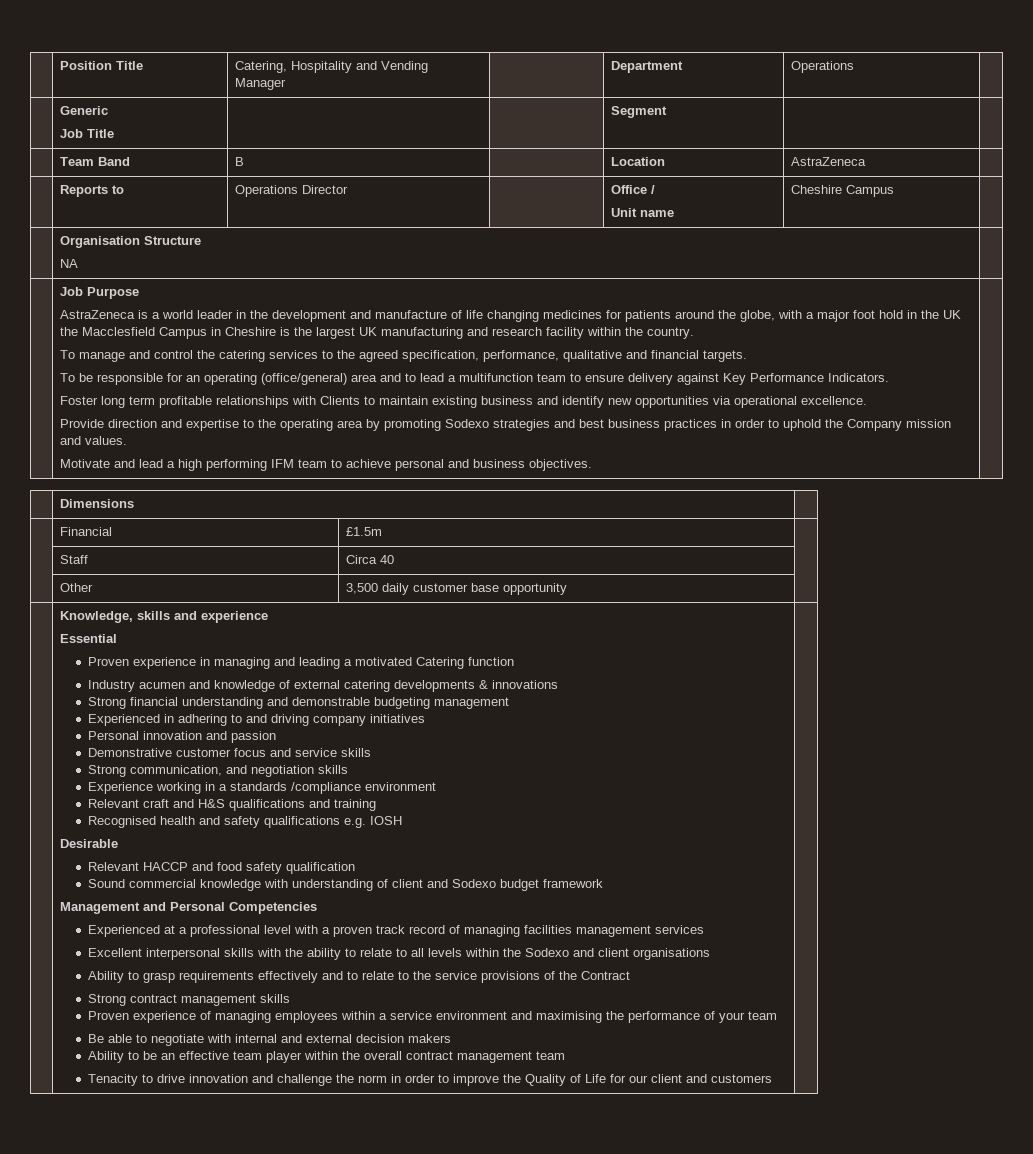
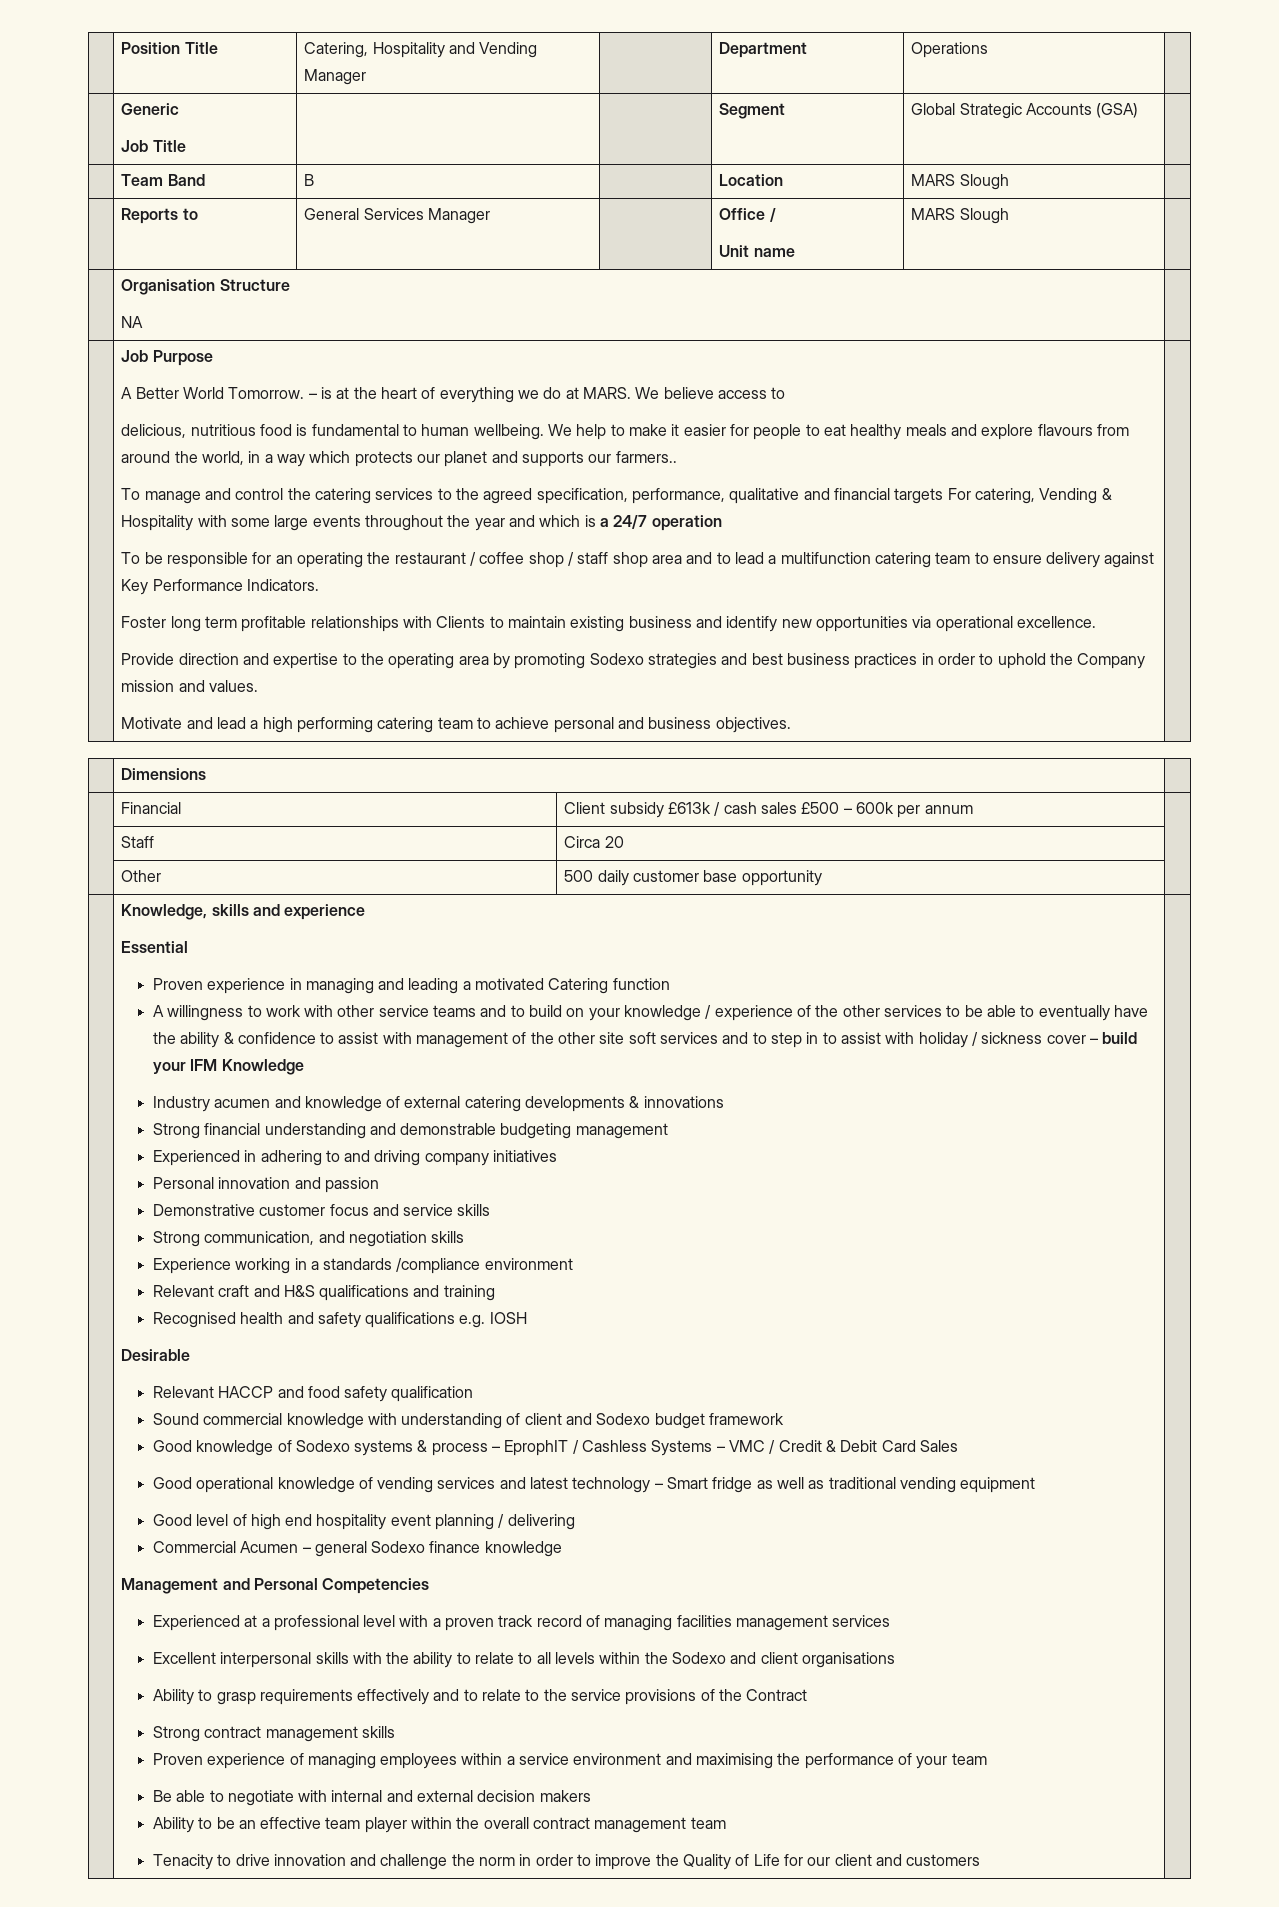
  | Generic
- Job Title | | | Segment | |
+ Job Title | | | Segment | Global Strategic Accounts (GSA) |
- | Team Band | B | | Location | AstraZeneca |
+ | Team Band | B | | Location | MARS Slough |
- | Reports to | Operations Director | | Office /
- Unit name | Cheshire Campus |
+ | Reports to | General Services Manager | | Office /
+ Unit name | MARS Slough |
- AstraZeneca is a world leader in the development and manufacture of life changing medicines for patients around the globe, with a major foot hold in the UK the Macclesfield Campus in Cheshire is the largest UK manufacturing and research facility within the country.
+ A Better World Tomorrow. – is at the heart of everything we do at MARS. We believe access to
+ delicious, nutritious food is fundamental to human wellbeing. We help to make it easier for people to eat healthy meals and explore flavours from around the world, in a way which protects our planet and supports our farmers..
- To manage and control the catering services to the agreed specification, performance, qualitative and financial targets.
+ To manage and control the catering services to the agreed specification, performance, qualitative and financial targets For catering, Vending & Hospitality with some large events throughout the year and which is a 24/7 operation
- To be responsible for an operating (office/general) area and to lead a multifunction team to ensure delivery against Key Performance Indicators.
+ To be responsible for an operating the restaurant / coffee shop / staff shop area and to lead a multifunction catering team to ensure delivery against Key Performance Indicators.
- Motivate and lead a high performing IFM team to achieve personal and business objectives.
+ Motivate and lead a high performing catering team to achieve personal and business objectives.
- | Financial | £1.5m |
+ | Financial | Client subsidy £613k / cash sales £500 – 600k per annum |
- | Staff | Circa 40 |
+ | Staff | Circa 20 |
- | Other | 3,500 daily customer base opportunity |
+ | Other | 500 daily customer base opportunity |
+ A willingness to work with other service teams and to build on your knowledge / experience of the other services to be able to eventually have the ability & confidence to assist with management of the other site soft services and to step in to assist with holiday / sickness cover – build your IFM Knowledge
+ Good knowledge of Sodexo systems & process – EprophIT / Cashless Systems – VMC / Credit & Debit Card Sales
+ Good operational knowledge of vending services and latest technology – Smart fridge as well as traditional vending equipment
+ Good level of high end hospitality event planning / delivering
+ Commercial Acumen – general Sodexo finance knowledge

